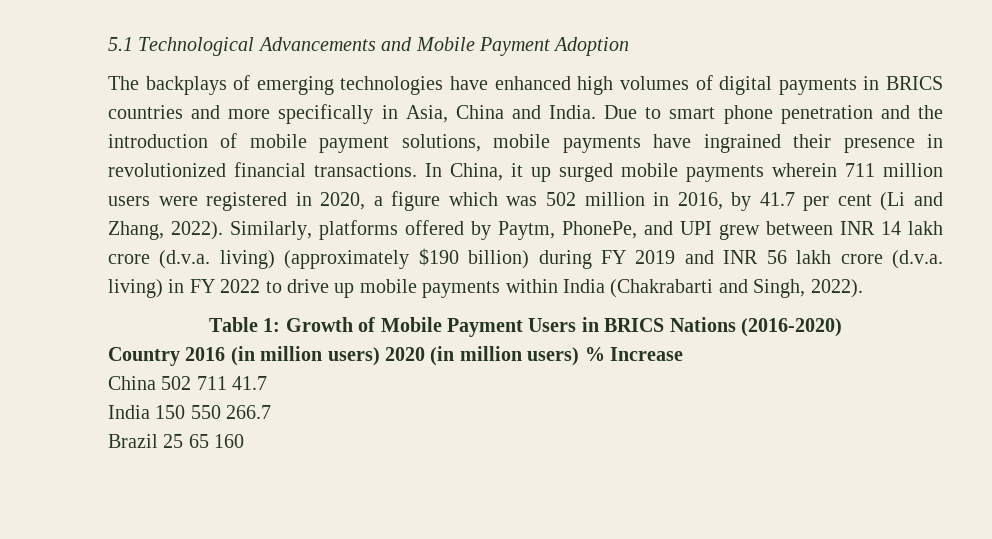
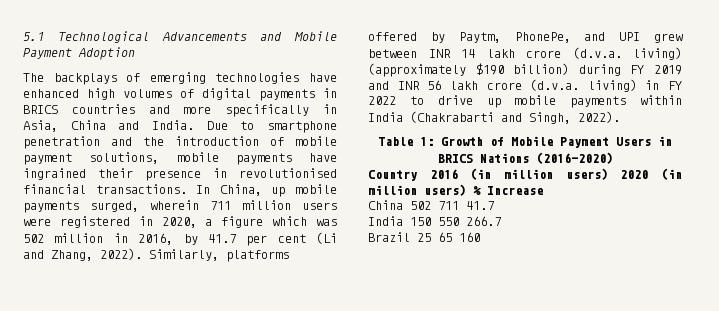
- Due to smart phone penetration and the introduction of mobile payment solutions, mobile payments have ingrained their presence in revolutionized financial transactions.
+ Due to smartphone penetration and the introduction of mobile payment solutions, mobile payments have ingrained their presence in revolutionised financial transactions.
- In China, it up surged mobile payments wherein 711 million users were registered in 2020, a figure which was 502 million in 2016, by 41.7 per cent (Li and Zhang, 2022).
+ In China, up mobile payments surged, wherein 711 million users were registered in 2020, a figure which was 502 million in 2016, by 41.7 per cent (Li and Zhang, 2022).

